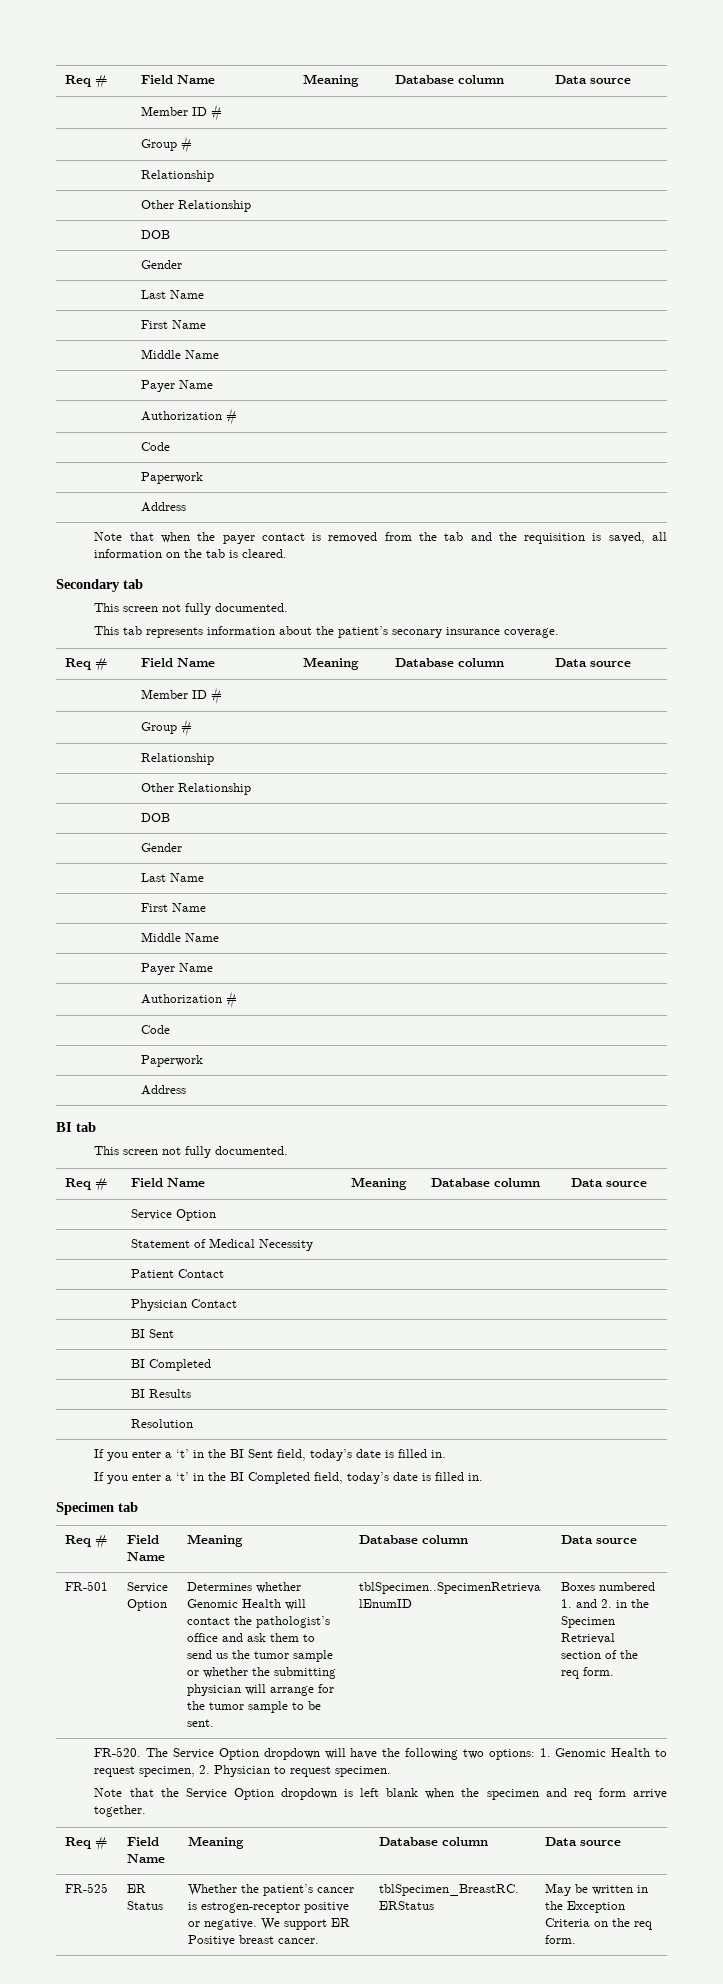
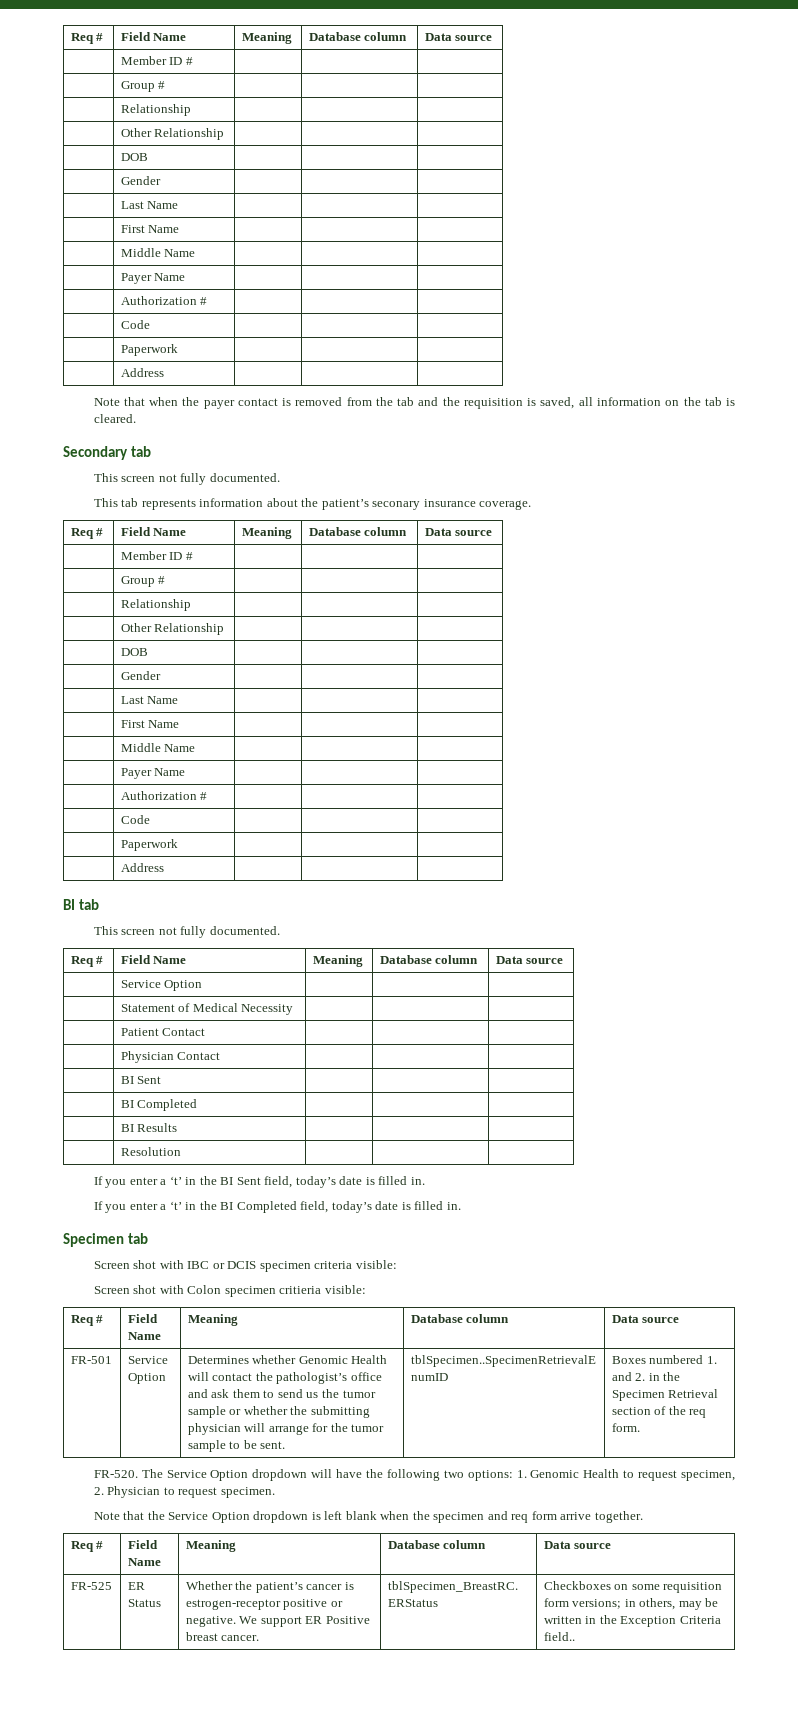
+ Screen shot with IBC or DCIS specimen criteria visible:
+ Screen shot with Colon specimen critieria visible:
- FR-525 | ER Status | Whether the patient’s cancer is estrogen-receptor positive or negative. We support ER Positive breast cancer. | tblSpecimen_BreastRC. ERStatus | May be written in the Exception Criteria on the req form.
+ FR-525 | ER Status | Whether the patient’s cancer is estrogen-receptor positive or negative. We support ER Positive breast cancer. | tblSpecimen_BreastRC. ERStatus | Checkboxes on some requisition form versions; in others, may be written in the Exception Criteria field..

